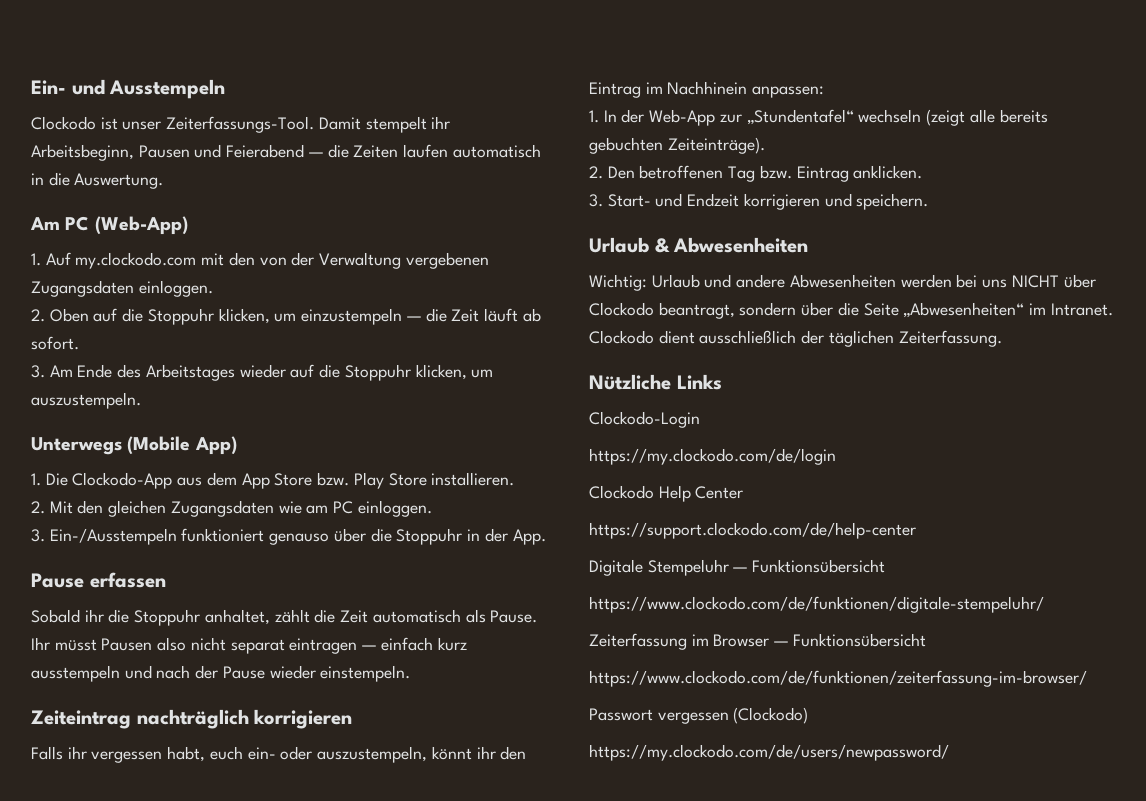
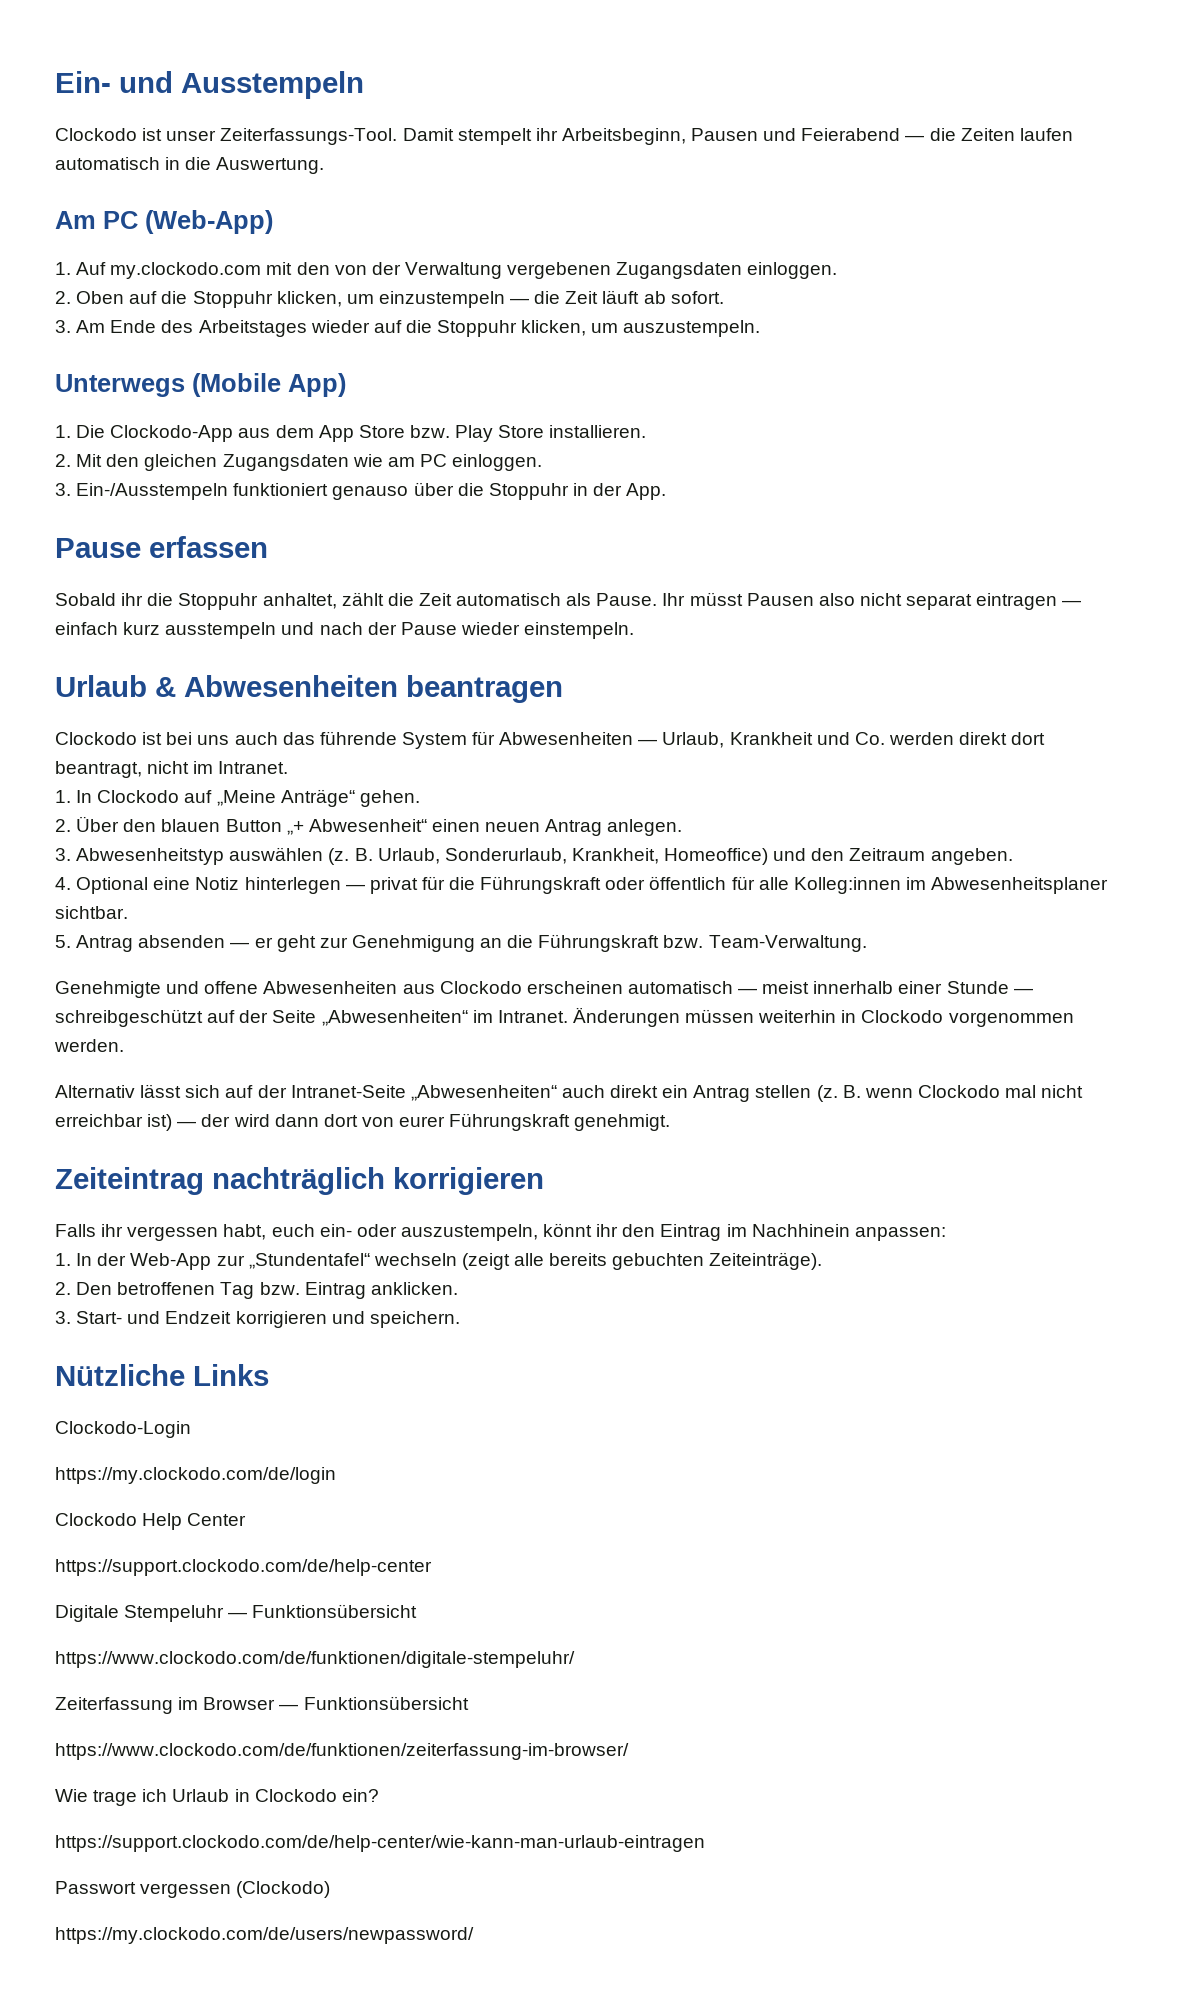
+ Urlaub & Abwesenheiten beantragen
+ Clockodo ist bei uns auch das führende System für Abwesenheiten — Urlaub, Krankheit und Co. werden direkt dort beantragt, nicht im Intranet.
+ 1. In Clockodo auf „Meine Anträge“ gehen.
+ 2. Über den blauen Button „+ Abwesenheit“ einen neuen Antrag anlegen.
+ 3. Abwesenheitstyp auswählen (z. B. Urlaub, Sonderurlaub, Krankheit, Homeoffice) und den Zeitraum angeben.
+ 4. Optional eine Notiz hinterlegen — privat für die Führungskraft oder öffentlich für alle Kolleg:innen im Abwesenheitsplaner sichtbar.
+ 5. Antrag absenden — er geht zur Genehmigung an die Führungskraft bzw. Team-Verwaltung.
+ Genehmigte und offene Abwesenheiten aus Clockodo erscheinen automatisch — meist innerhalb einer Stunde — schreibgeschützt auf der Seite „Abwesenheiten“ im Intranet. Änderungen müssen weiterhin in Clockodo vorgenommen werden.
+ Alternativ lässt sich auf der Intranet-Seite „Abwesenheiten“ auch direkt ein Antrag stellen (z. B. wenn Clockodo mal nicht erreichbar ist) — der wird dann dort von eurer Führungskraft genehmigt.
- Urlaub & Abwesenheiten
- Wichtig: Urlaub und andere Abwesenheiten werden bei uns NICHT über Clockodo beantragt, sondern über die Seite „Abwesenheiten“ im Intranet. Clockodo dient ausschließlich der täglichen Zeiterfassung.
+ Wie trage ich Urlaub in Clockodo ein?
+ https://support.clockodo.com/de/help-center/wie-kann-man-urlaub-eintragen

